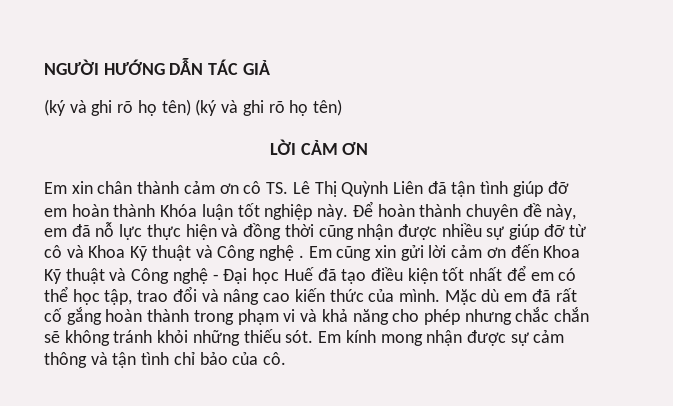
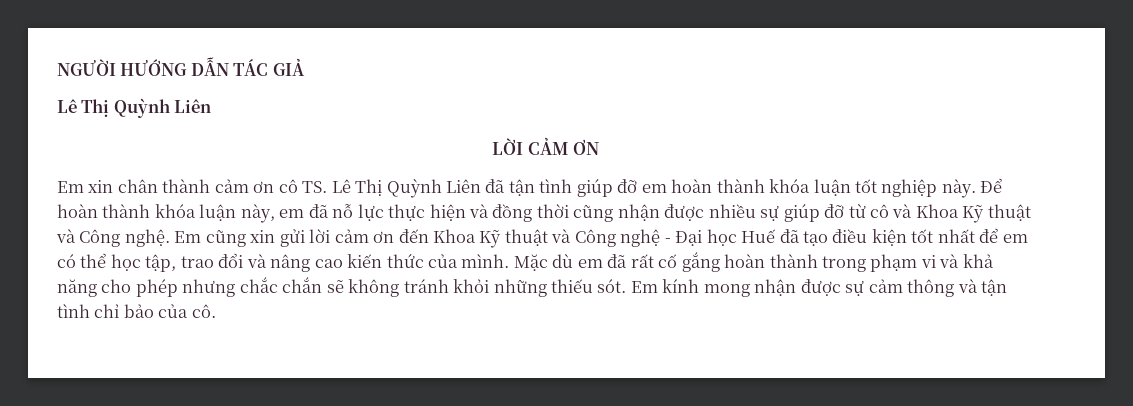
  NGƯỜI HƯỚNG DẪN TÁC GIẢ
- (ký và ghi rõ họ tên) (ký và ghi rõ họ tên)
+ Lê Thị Quỳnh Liên
- Em xin chân thành cảm ơn cô TS. Lê Thị Quỳnh Liên đã tận tình giúp đỡ em hoàn thành Khóa luận tốt nghiệp này.
+ Em xin chân thành cảm ơn cô TS. Lê Thị Quỳnh Liên đã tận tình giúp đỡ em hoàn thành khóa luận tốt nghiệp này.
- Để hoàn thành chuyên đề này, em đã nỗ lực thực hiện và đồng thời cũng nhận được nhiều sự giúp đỡ từ cô và Khoa Kỹ thuật và Công nghệ .
+ Để hoàn thành khóa luận này, em đã nỗ lực thực hiện và đồng thời cũng nhận được nhiều sự giúp đỡ từ cô và Khoa Kỹ thuật và Công nghệ.

